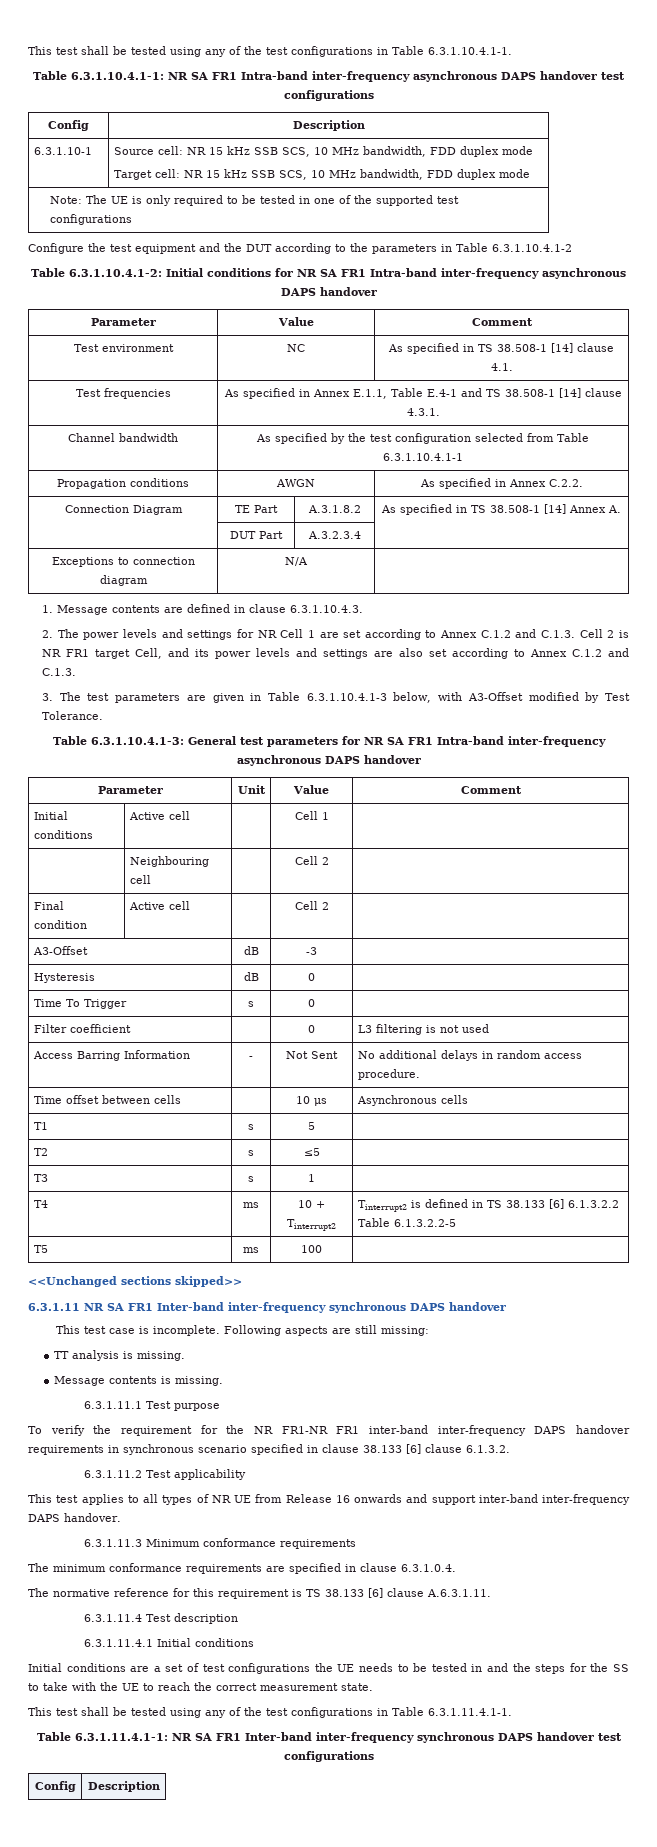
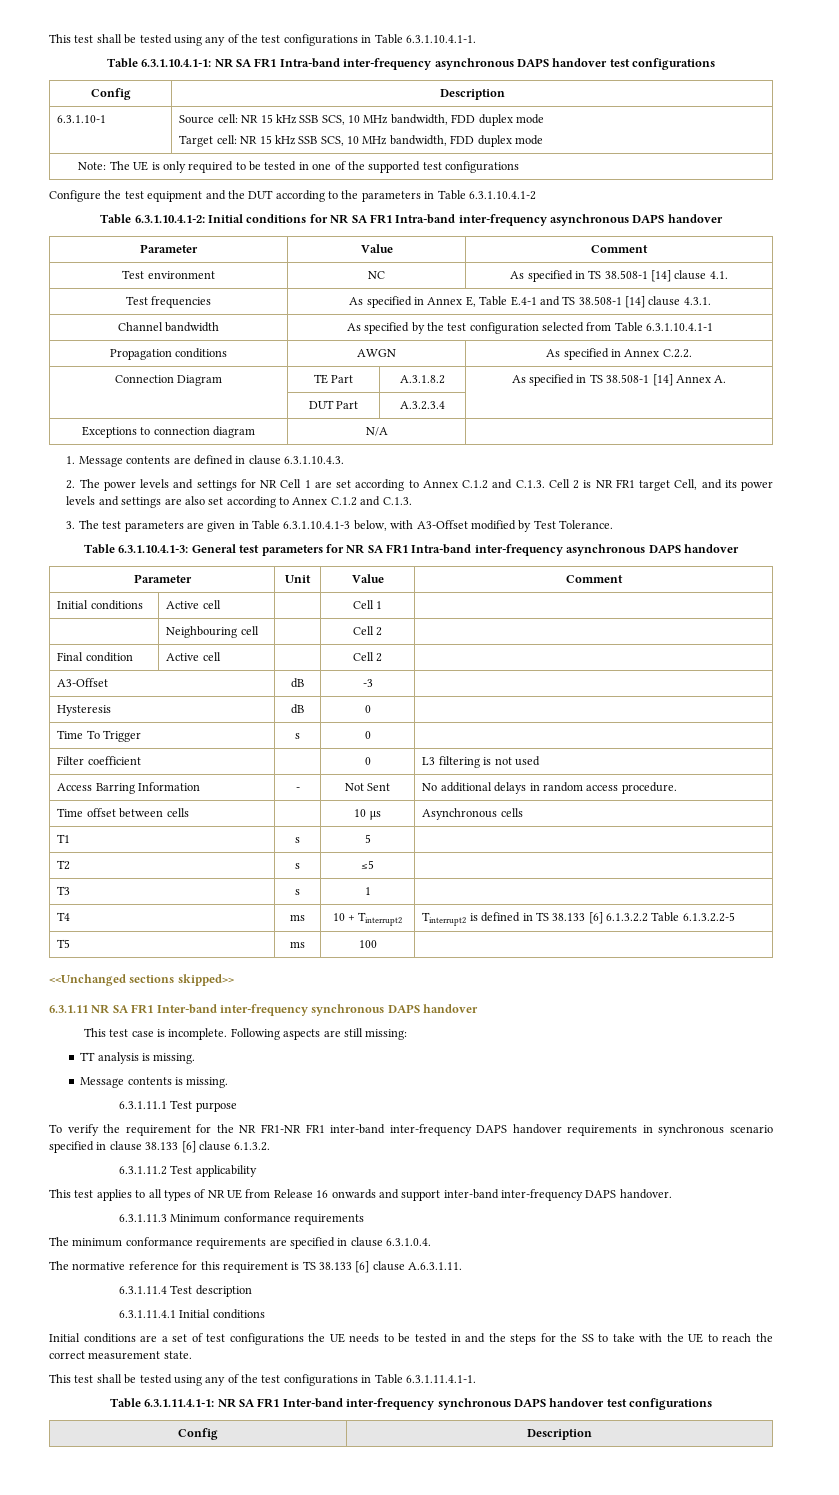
- Test frequencies | As specified in Annex E.1.1, Table E.4-1 and TS 38.508-1 [14] clause 4.3.1.
+ Test frequencies | As specified in Annex E, Table E.4-1 and TS 38.508-1 [14] clause 4.3.1.

